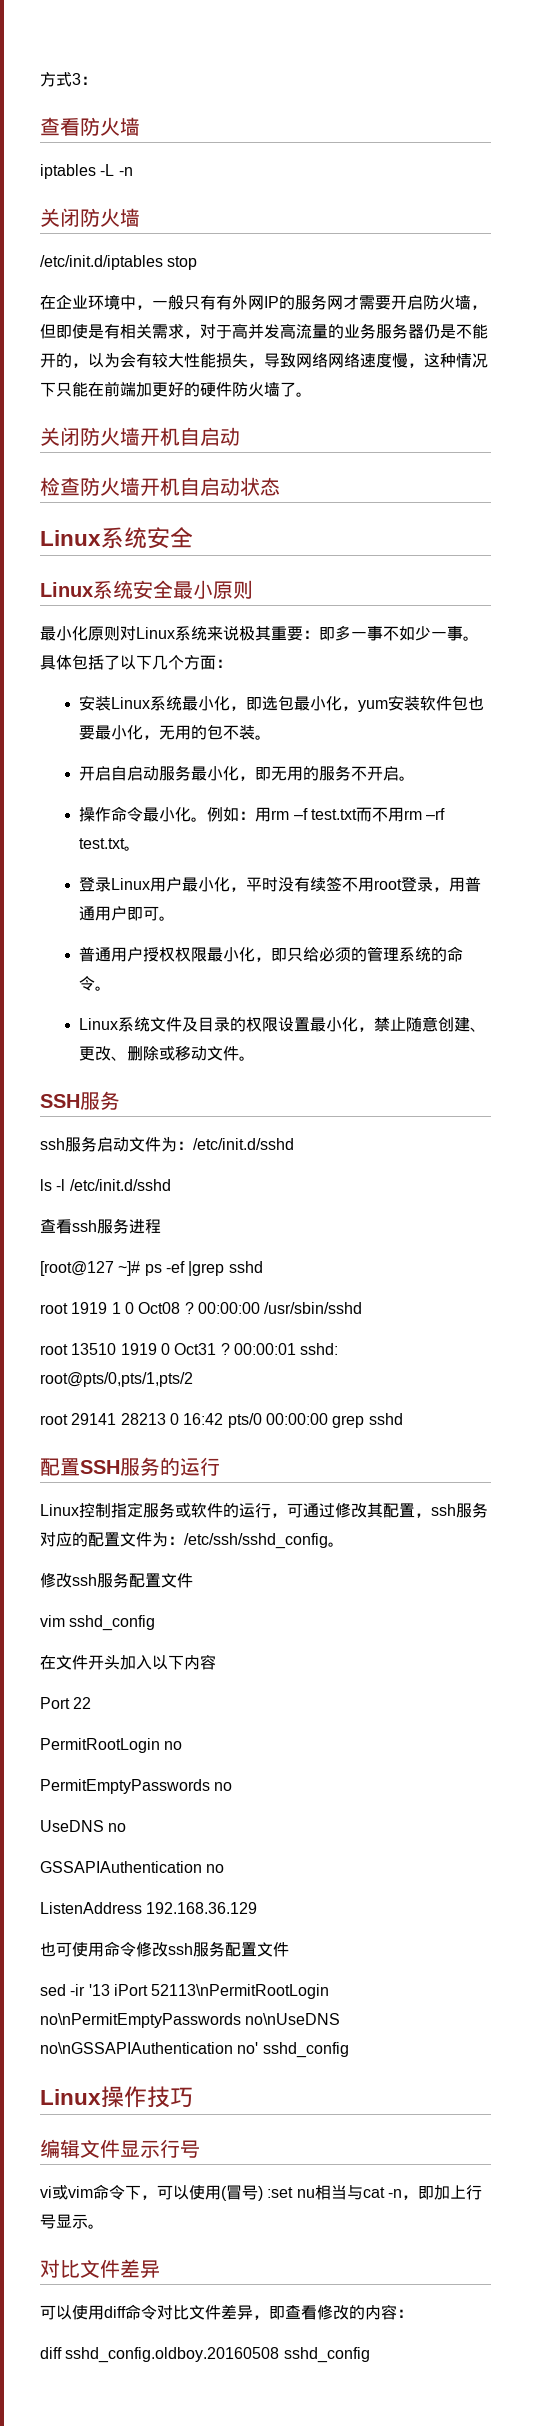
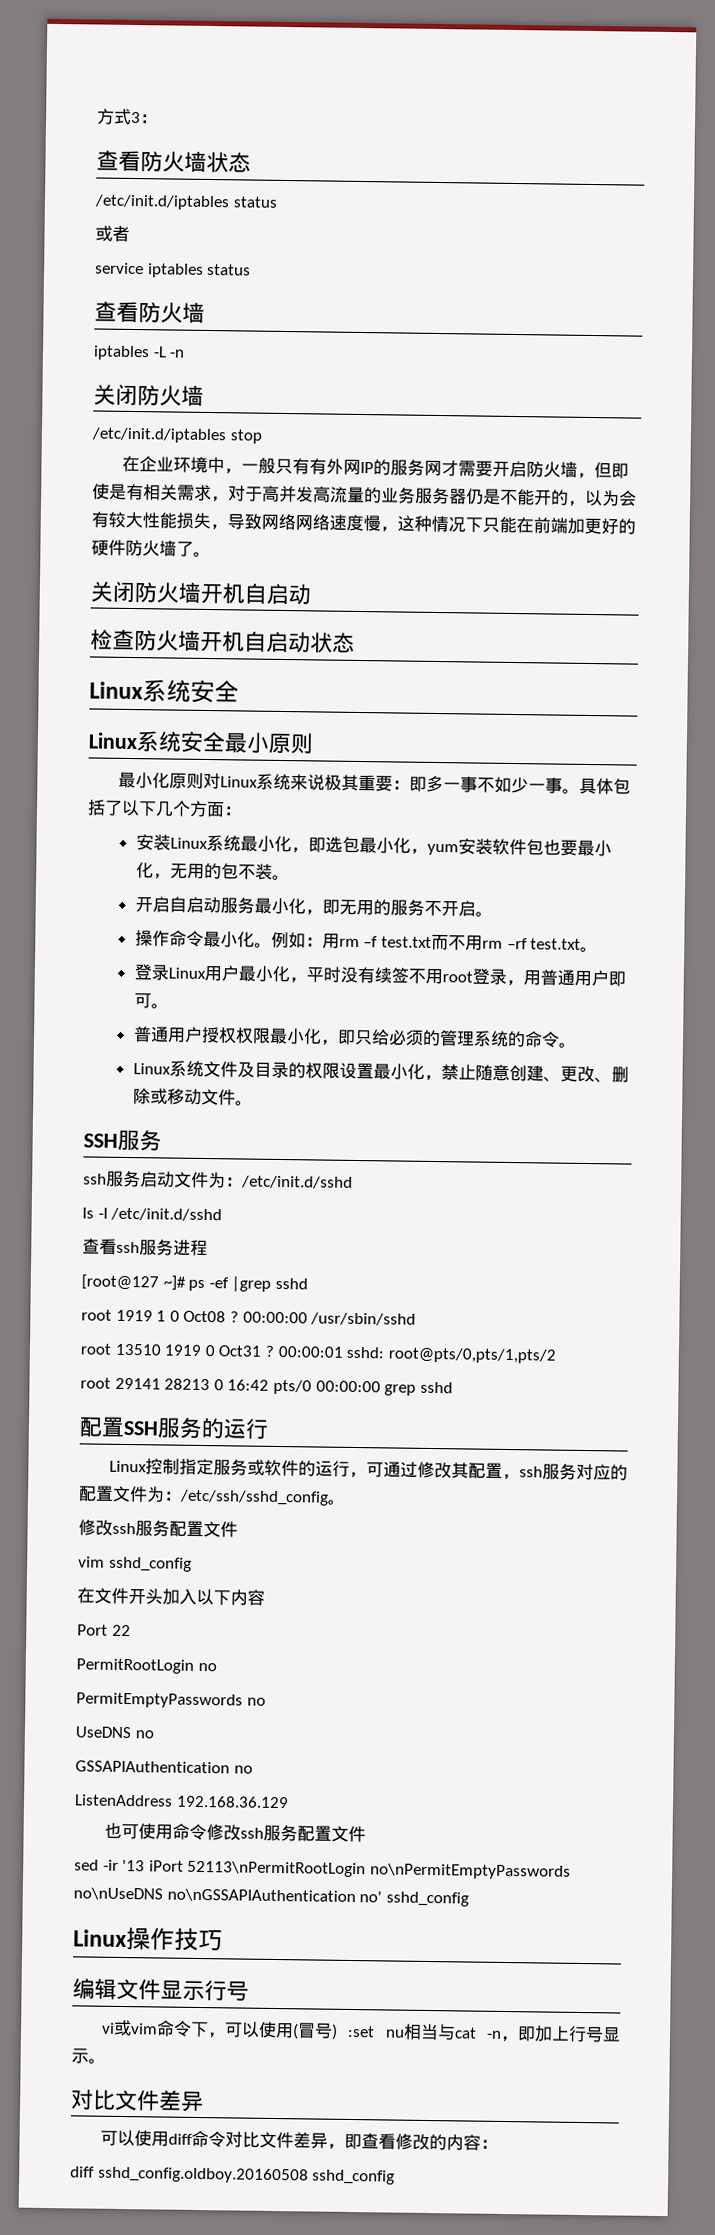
+ 查看防火墙状态
+ /etc/init.d/iptables status
+ 或者
+ service iptables status

